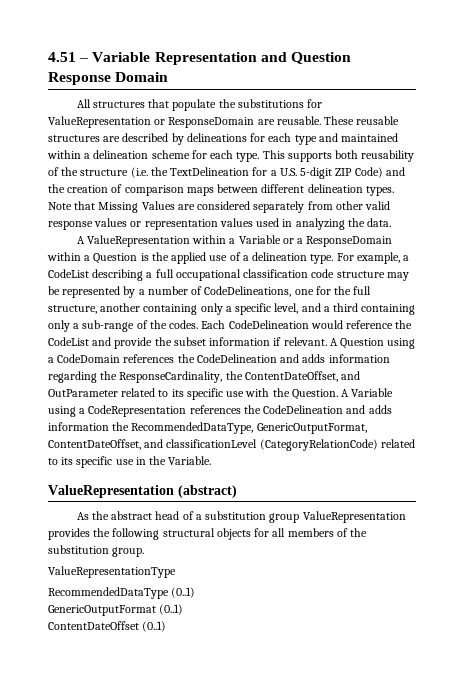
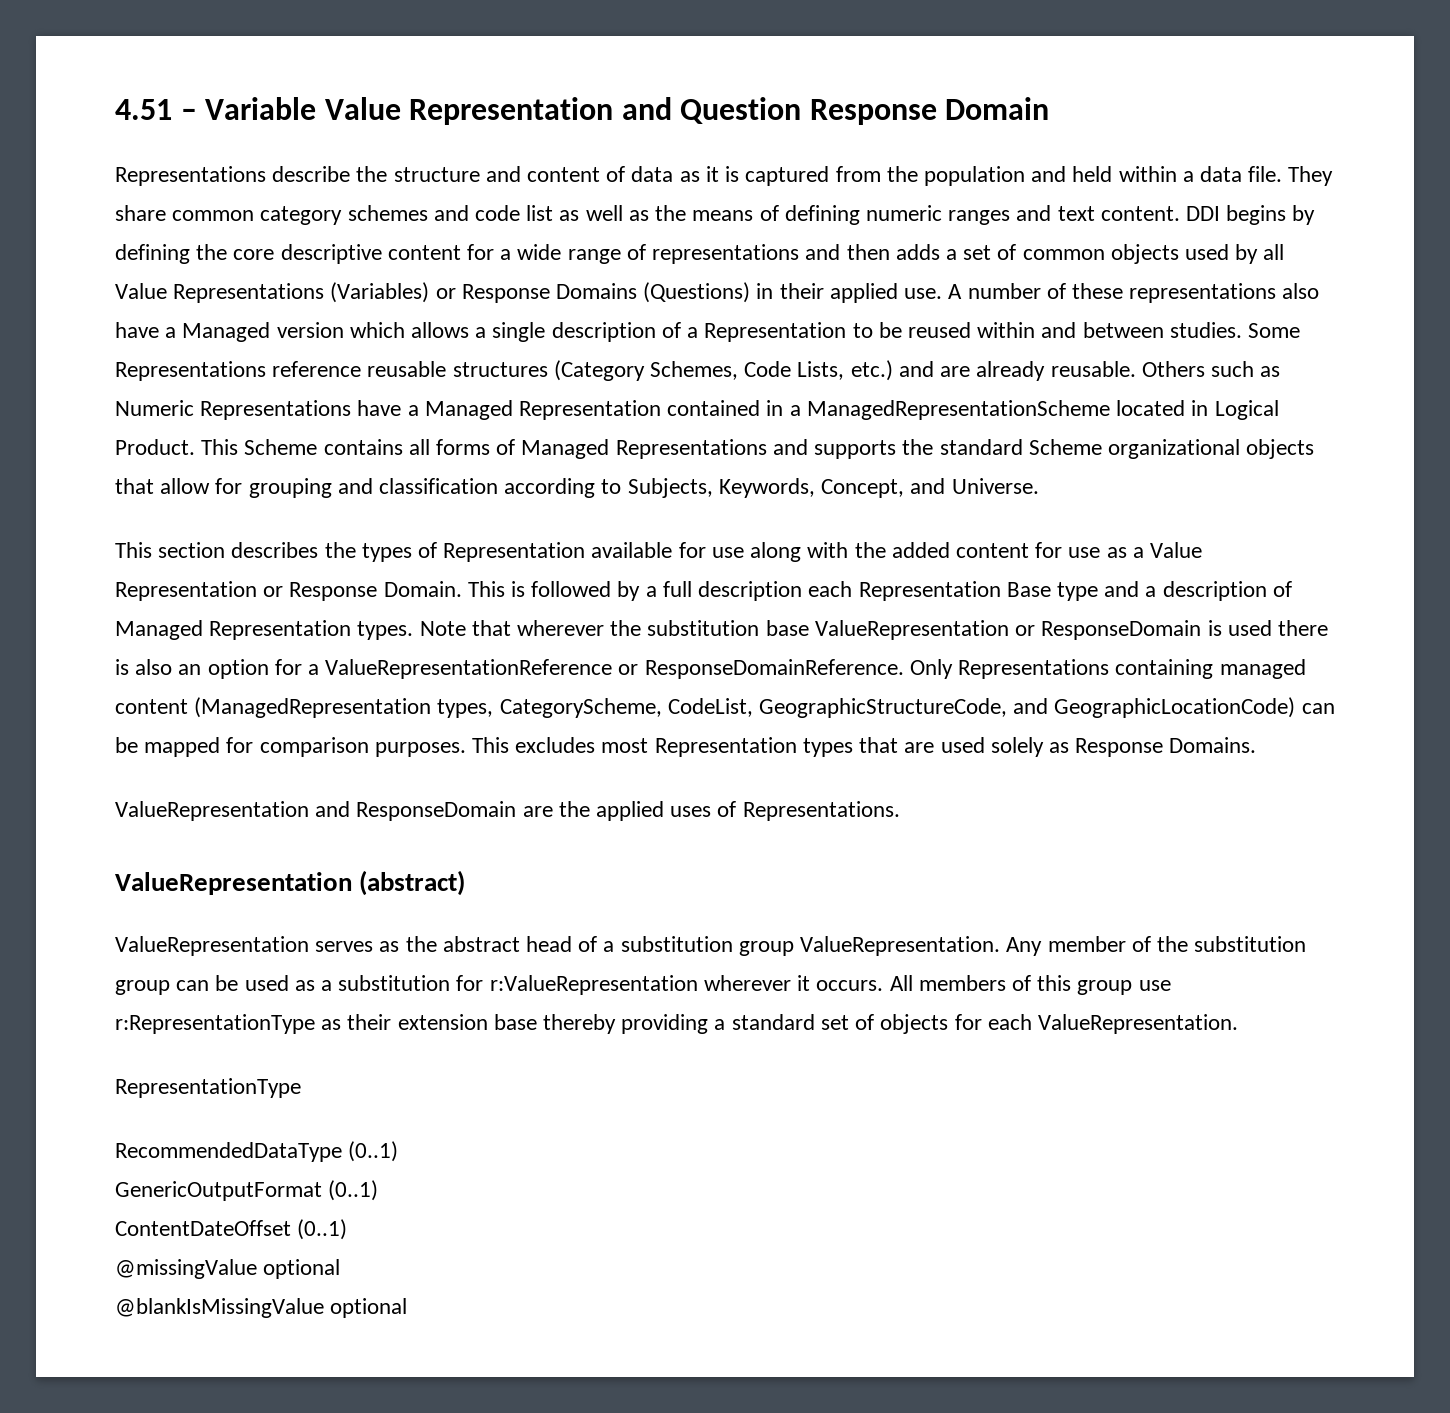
- 4.51 – Variable Representation and Question Response Domain
+ 4.51 – Variable Value Representation and Question Response Domain
- All structures that populate the substitutions for ValueRepresentation or ResponseDomain are reusable. These reusable structures are described by delineations for each type and maintained within a delineation scheme for each type. This supports both reusability of the structure (i.e. the TextDelineation for a U.S. 5-digit ZIP Code) and the creation of comparison maps between different delineation types. Note that Missing Values are considered separately from other valid response values or representation values used in analyzing the data.
- A ValueRepresentation within a Variable or a ResponseDomain within a Question is the applied use of a delineation type. For example, a CodeList describing a full occupational classification code structure may be represented by a number of CodeDelineations, one for the full structure, another containing only a specific level, and a third containing only a sub-range of the codes. Each CodeDelineation would reference the CodeList and provide the subset information if relevant. A Question using a CodeDomain references the CodeDelineation and adds information regarding the ResponseCardinality, the ContentDateOffset, and OutParameter related to its specific use with the Question. A Variable using a CodeRepresentation references the CodeDelineation and adds information the RecommendedDataType, GenericOutputFormat, ContentDateOffset, and classificationLevel (CategoryRelationCode) related to its specific use in the Variable.
+ Representations describe the structure and content of data as it is captured from the population and held within a data file. They share common category schemes and code list as well as the means of defining numeric ranges and text content. DDI begins by defining the core descriptive content for a wide range of representations and then adds a set of common objects used by all Value Representations (Variables) or Response Domains (Questions) in their applied use. A number of these representations also have a Managed version which allows a single description of a Representation to be reused within and between studies. Some Representations reference reusable structures (Category Schemes, Code Lists, etc.) and are already reusable. Others such as Numeric Representations have a Managed Representation contained in a ManagedRepresentationScheme located in Logical Product. This Scheme contains all forms of Managed Representations and supports the standard Scheme organizational objects that allow for grouping and classification according to Subjects, Keywords, Concept, and Universe.
+ This section describes the types of Representation available for use along with the added content for use as a Value Representation or Response Domain. This is followed by a full description each Representation Base type and a description of Managed Representation types. Note that wherever the substitution base ValueRepresentation or ResponseDomain is used there is also an option for a ValueRepresentationReference or ResponseDomainReference. Only Representations containing managed content (ManagedRepresentation types, CategoryScheme, CodeList, GeographicStructureCode, and GeographicLocationCode) can be mapped for comparison purposes. This excludes most Representation types that are used solely as Response Domains.
+ ValueRepresentation and ResponseDomain are the applied uses of Representations.
- As the abstract head of a substitution group ValueRepresentation provides the following structural objects for all members of the substitution group.
- ValueRepresentationType
+ ValueRepresentation serves as the abstract head of a substitution group ValueRepresentation. Any member of the substitution group can be used as a substitution for r:ValueRepresentation wherever it occurs. All members of this group use r:RepresentationType as their extension base thereby providing a standard set of objects for each ValueRepresentation.
+ RepresentationType
+ @missingValue optional
+ @blankIsMissingValue optional

